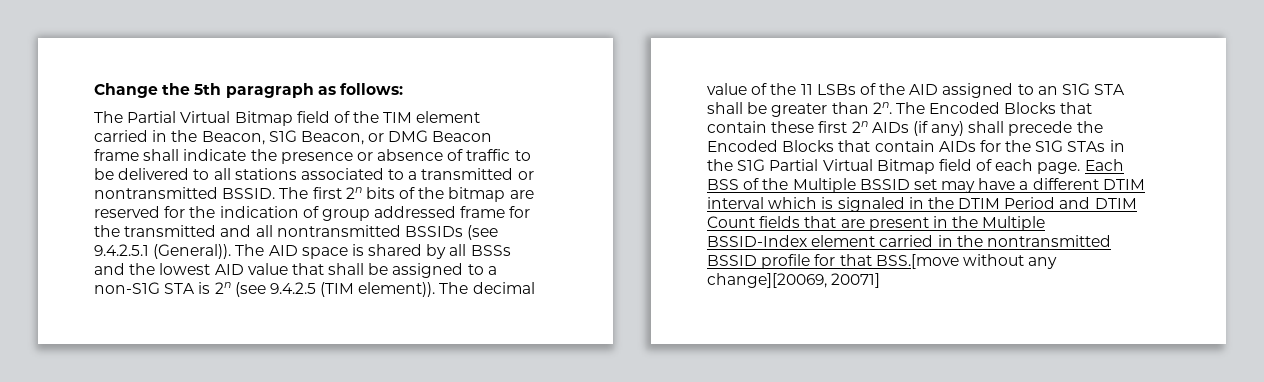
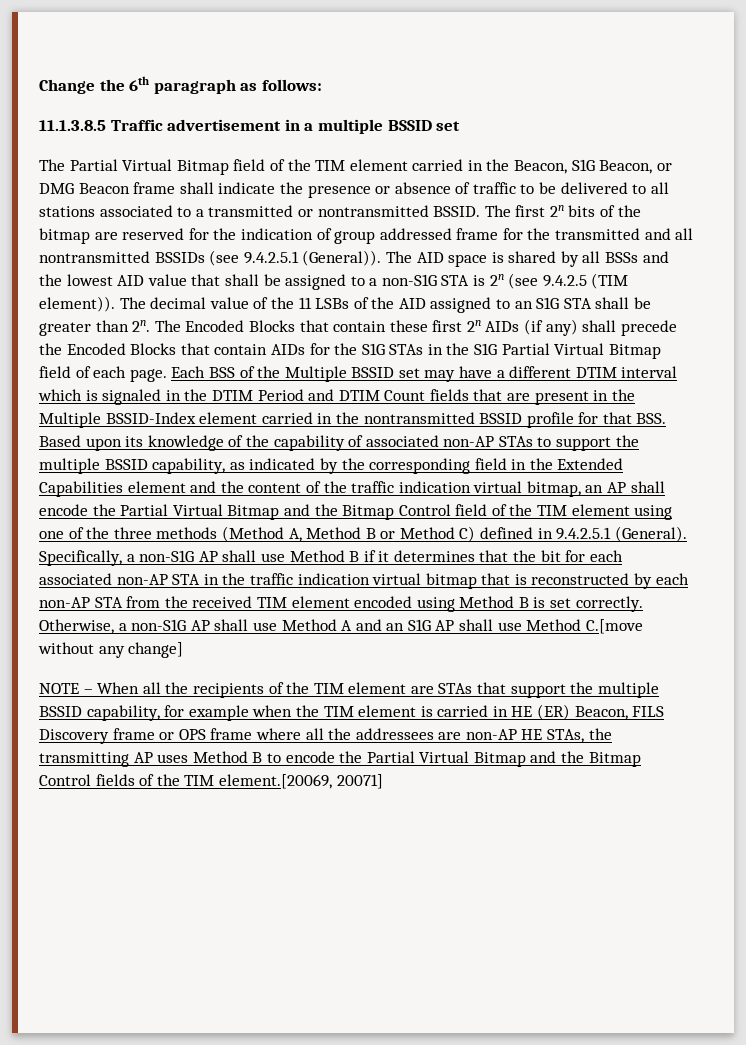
- Change the 5th paragraph as follows:
+ Change the 6th paragraph as follows:
+ 11.1.3.8.5 Traffic advertisement in a multiple BSSID set
- Each BSS of the Multiple BSSID set may have a different DTIM interval which is signaled in the DTIM Period and DTIM Count fields that are present in the Multiple BSSID-Index element carried in the nontransmitted BSSID profile for that BSS.[move without any change][20069, 20071]
+ Each BSS of the Multiple BSSID set may have a different DTIM interval which is signaled in the DTIM Period and DTIM Count fields that are present in the Multiple BSSID-Index element carried in the nontransmitted BSSID profile for that BSS. Based upon its knowledge of the capability of associated non-AP STAs to support the multiple BSSID capability, as indicated by the corresponding field in the Extended Capabilities element and the content of the traffic indication virtual bitmap, an AP shall encode the Partial Virtual Bitmap and the Bitmap Control field of the TIM element using one of the three methods (Method A, Method B or Method C) defined in 9.4.2.5.1 (General). Specifically, a non-S1G AP shall use Method B if it determines that the bit for each associated non-AP STA in the traffic indication virtual bitmap that is reconstructed by each non-AP STA from the received TIM element encoded using Method B is set correctly. Otherwise, a non-S1G AP shall use Method A and an S1G AP shall use Method C.[move without any change]
+ NOTE – When all the recipients of the TIM element are STAs that support the multiple BSSID capability, for example when the TIM element is carried in HE (ER) Beacon, FILS Discovery frame or OPS frame where all the addressees are non-AP HE STAs, the transmitting AP uses Method B to encode the Partial Virtual Bitmap and the Bitmap Control fields of the TIM element.[20069, 20071]

